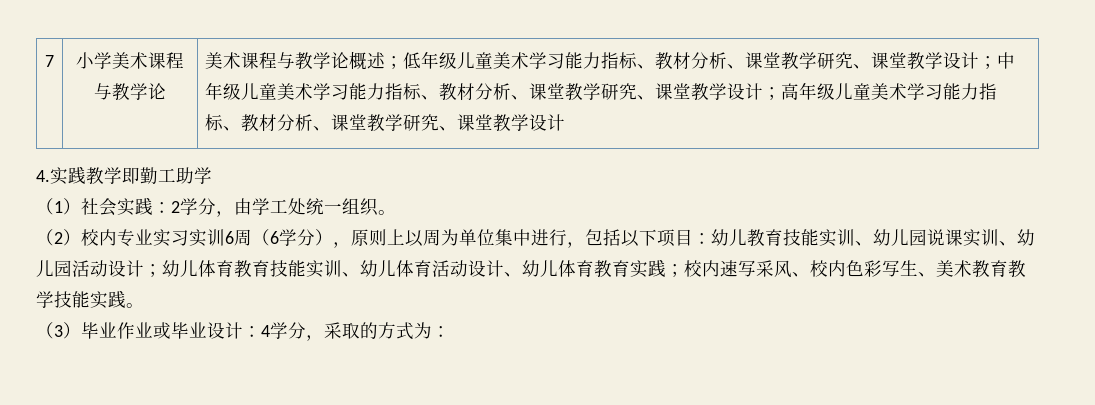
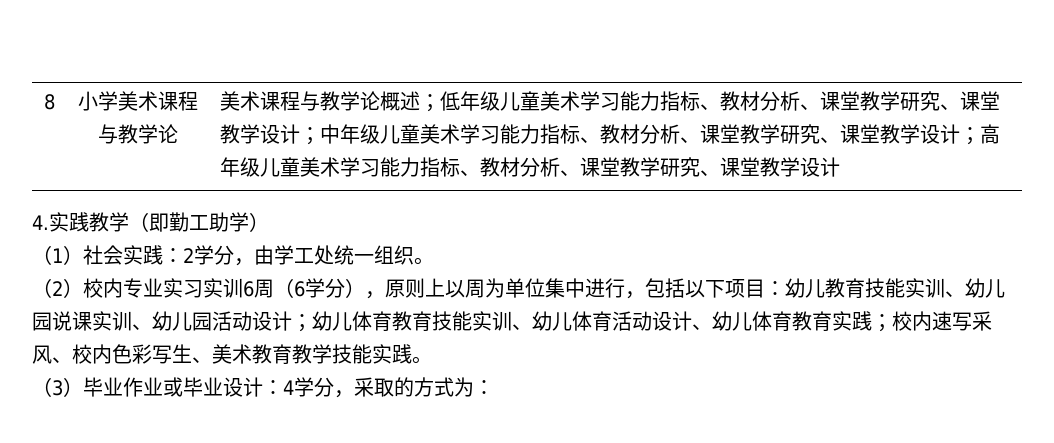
- 7
+ 8
- 4.实践教学即勤工助学
+ 4.实践教学（即勤工助学）

